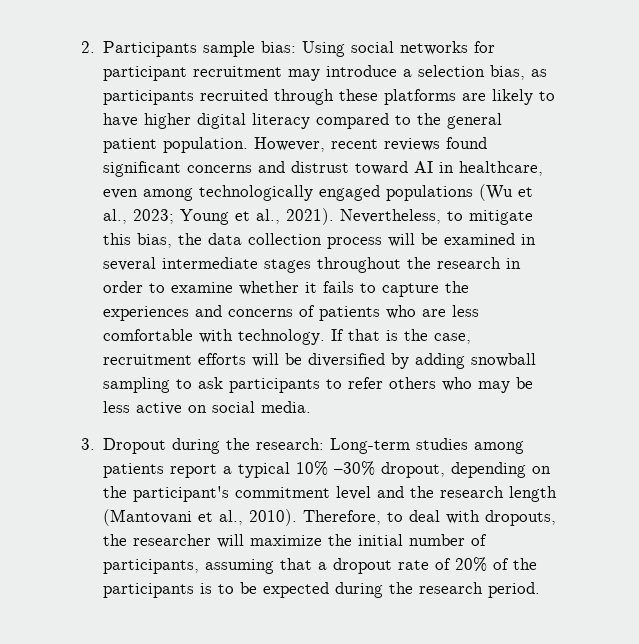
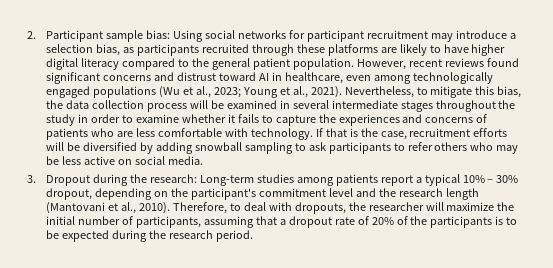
- 2. Participants sample bias: Using social networks for participant recruitment may introduce a selection bias, as participants recruited through these platforms are likely to have higher digital literacy compared to the general patient population.
+ 2. Participant sample bias: Using social networks for participant recruitment may introduce a selection bias, as participants recruited through these platforms are likely to have higher digital literacy compared to the general patient population.
- Nevertheless, to mitigate this bias, the data collection process will be examined in several intermediate stages throughout the research in order to examine whether it fails to capture the experiences and concerns of patients who are less comfortable with technology.
+ Nevertheless, to mitigate this bias, the data collection process will be examined in several intermediate stages throughout the study in order to examine whether it fails to capture the experiences and concerns of patients who are less comfortable with technology.
- 3. Dropout during the research: Long-term studies among patients report a typical 10% –30% dropout, depending on the participant's commitment level and the research length (Mantovani et al., 2010).
+ 3. Dropout during the research: Long-term studies among patients report a typical 10% – 30% dropout, depending on the participant's commitment level and the research length (Mantovani et al., 2010).

